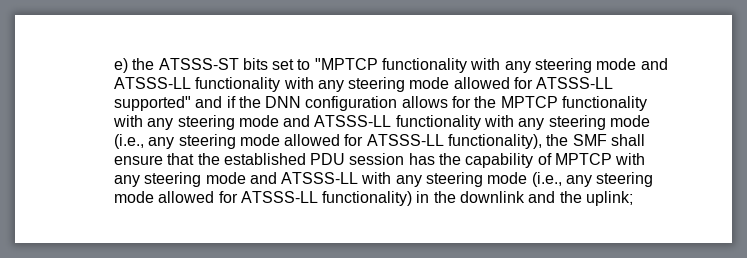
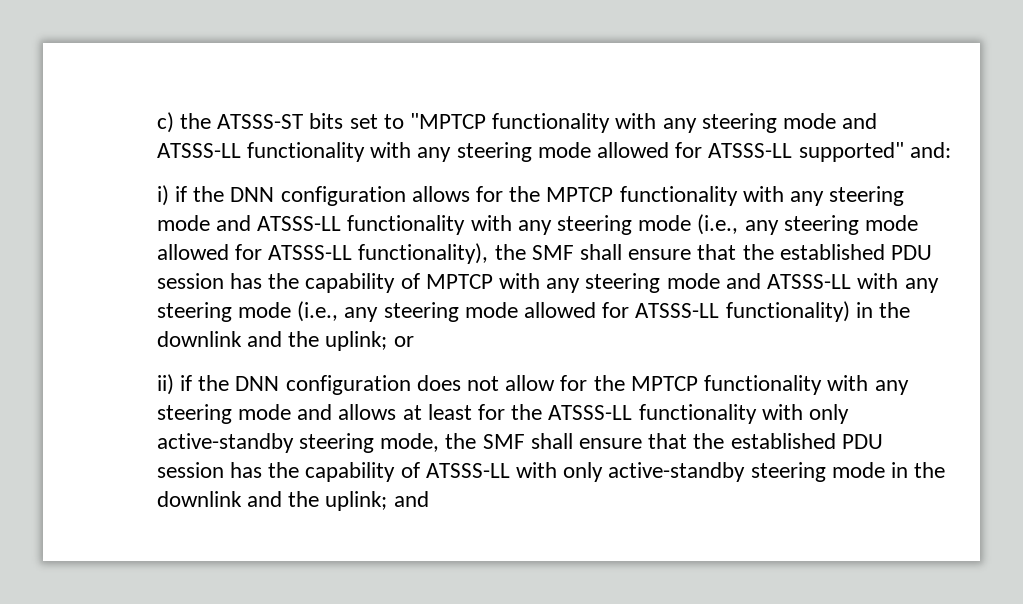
- e) the ATSSS-ST bits set to "MPTCP functionality with any steering mode and ATSSS-LL functionality with any steering mode allowed for ATSSS-LL supported" and if the DNN configuration allows for the MPTCP functionality with any steering mode and ATSSS-LL functionality with any steering mode (i.e., any steering mode allowed for ATSSS-LL functionality), the SMF shall ensure that the established PDU session has the capability of MPTCP with any steering mode and ATSSS-LL with any steering mode (i.e., any steering mode allowed for ATSSS-LL functionality) in the downlink and the uplink;
+ c) the ATSSS-ST bits set to "MPTCP functionality with any steering mode and ATSSS-LL functionality with any steering mode allowed for ATSSS-LL supported" and:
+ i) if the DNN configuration allows for the MPTCP functionality with any steering mode and ATSSS-LL functionality with any steering mode (i.e., any steering mode allowed for ATSSS-LL functionality), the SMF shall ensure that the established PDU session has the capability of MPTCP with any steering mode and ATSSS-LL with any steering mode (i.e., any steering mode allowed for ATSSS-LL functionality) in the downlink and the uplink;
+ or
+ ii) if the DNN configuration does not allow for the MPTCP functionality with any steering mode and allows at least for the ATSSS-LL functionality with only active-standby steering mode, the SMF shall ensure that the established PDU session has the capability of ATSSS-LL with only active-standby steering mode in the downlink and the uplink; and

